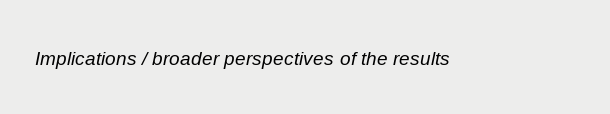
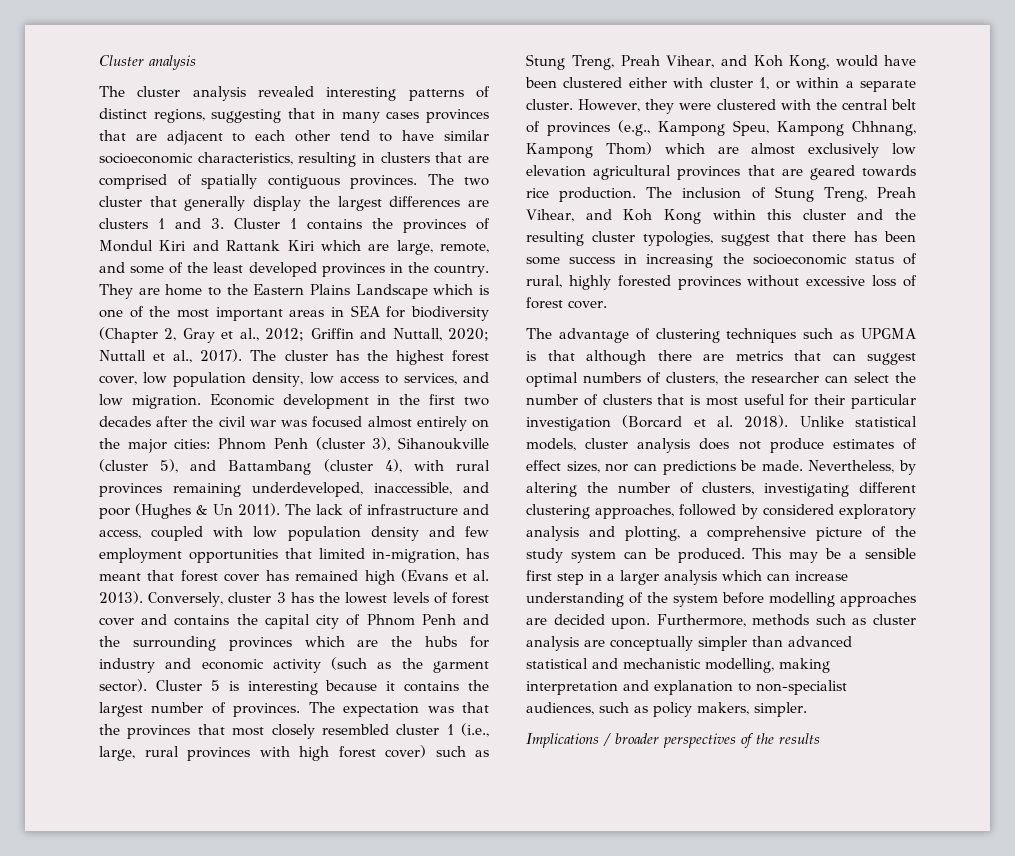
+ Cluster analysis
+ The cluster analysis revealed interesting patterns of distinct regions, suggesting that in many cases provinces that are adjacent to each other tend to have similar socioeconomic characteristics, resulting in clusters that are comprised of spatially contiguous provinces. The two cluster that generally display the largest differences are clusters 1 and 3. Cluster 1 contains the provinces of Mondul Kiri and Rattank Kiri which are large, remote, and some of the least developed provinces in the country. They are home to the Eastern Plains Landscape which is one of the most important areas in SEA for biodiversity (Chapter 2, Gray et al., 2012; Griffin and Nuttall, 2020; Nuttall et al., 2017). The cluster has the highest forest cover, low population density, low access to services, and low migration. Economic development in the first two decades after the civil war was focused almost entirely on the major cities: Phnom Penh (cluster 3), Sihanoukville (cluster 5), and Battambang (cluster 4), with rural provinces remaining underdeveloped, inaccessible, and poor (Hughes & Un 2011). The lack of infrastructure and access, coupled with low population density and few employment opportunities that limited in-migration, has meant that forest cover has remained high (Evans et al. 2013). Conversely, cluster 3 has the lowest levels of forest cover and contains the capital city of Phnom Penh and the surrounding provinces which are the hubs for industry and economic activity (such as the garment sector). Cluster 5 is interesting because it contains the largest number of provinces. The expectation was that the provinces that most closely resembled cluster 1 (i.e., large, rural provinces with high forest cover) such as Stung Treng, Preah Vihear, and Koh Kong, would have been clustered either with cluster 1, or within a separate cluster. However, they were clustered with the central belt of provinces (e.g., Kampong Speu, Kampong Chhnang, Kampong Thom) which are almost exclusively low elevation agricultural provinces that are geared towards rice production. The inclusion of Stung Treng, Preah Vihear, and Koh Kong within this cluster and the resulting cluster typologies, suggest that there has been some success in increasing the socioeconomic status of rural, highly forested provinces without excessive loss of forest cover.
+ The advantage of clustering techniques such as UPGMA is that although there are metrics that can suggest optimal numbers of clusters, the researcher can select the number of clusters that is most useful for their particular investigation (Borcard et al. 2018). Unlike statistical models, cluster analysis does not produce estimates of effect sizes, nor can predictions be made. Nevertheless, by altering the number of clusters, investigating different clustering approaches, followed by considered exploratory analysis and plotting, a comprehensive picture of the study system can be produced. This may be a sensible first step in a larger analysis which can increase understanding of the system before modelling approaches are decided upon. Furthermore, methods such as cluster analysis are conceptually simpler than advanced statistical and mechanistic modelling, making interpretation and explanation to non-specialist audiences, such as policy makers, simpler.

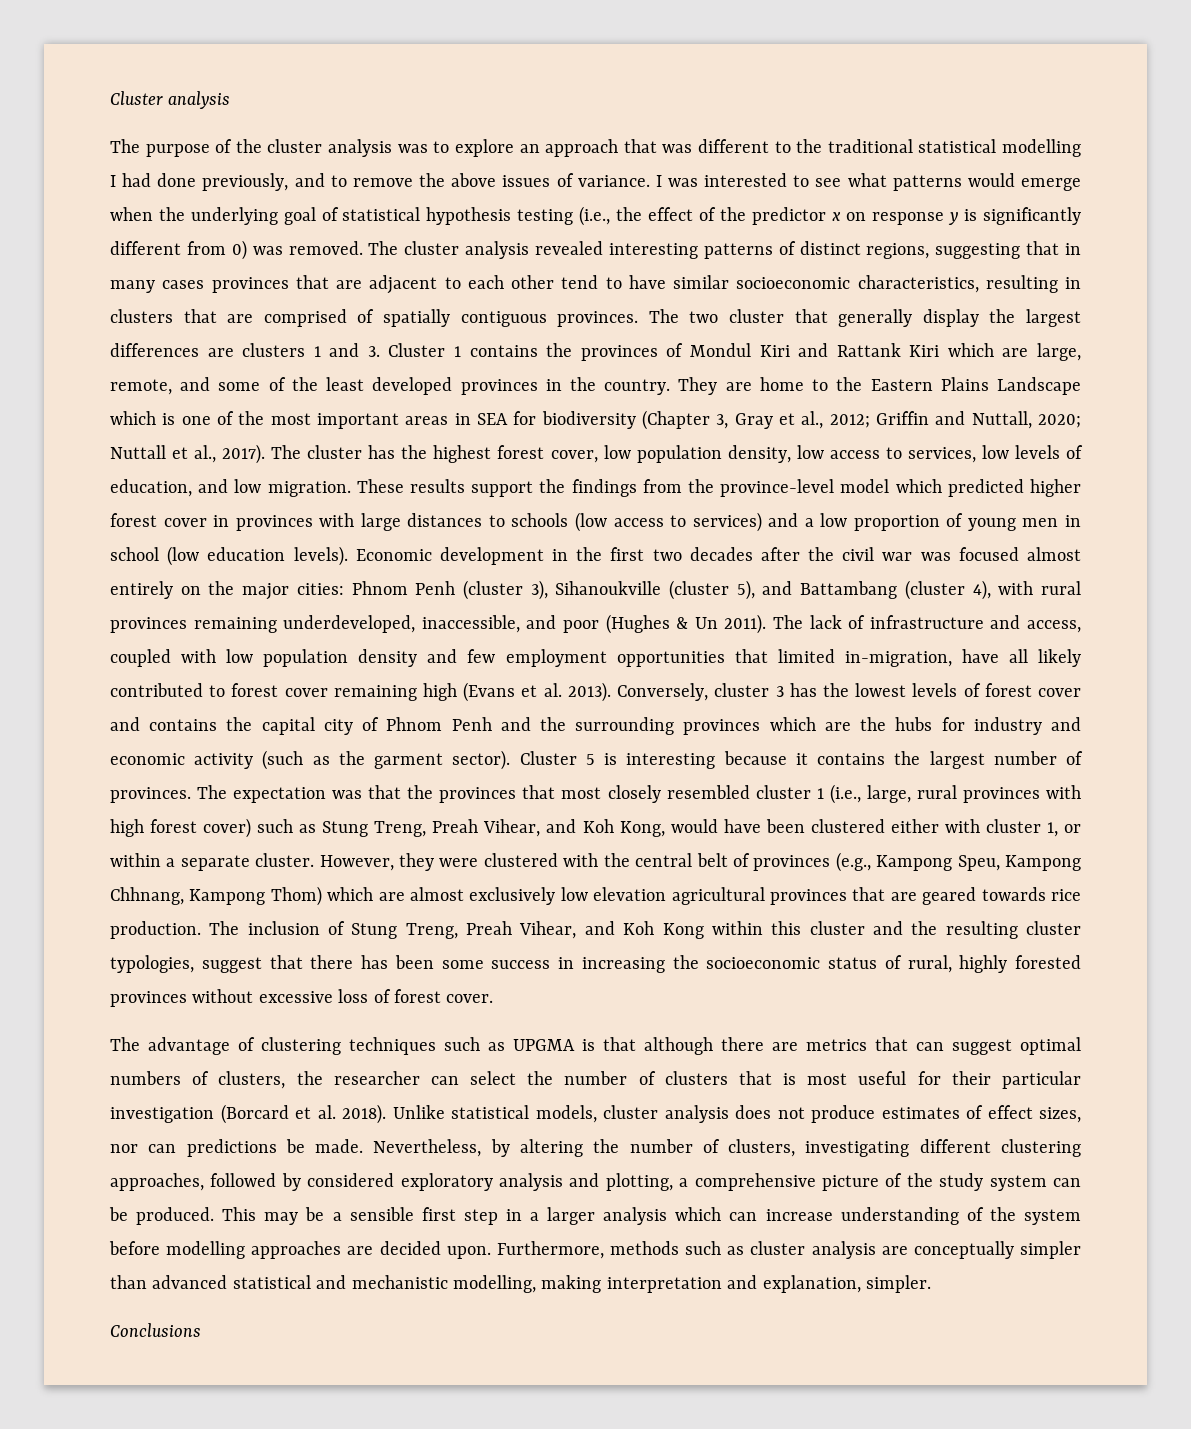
- The cluster analysis revealed interesting patterns of distinct regions, suggesting that in many cases provinces that are adjacent to each other tend to have similar socioeconomic characteristics, resulting in clusters that are comprised of spatially contiguous provinces.
+ The purpose of the cluster analysis was to explore an approach that was different to the traditional statistical modelling I had done previously, and to remove the above issues of variance. I was interested to see what patterns would emerge when the underlying goal of statistical hypothesis testing (i.e., the effect of the predictor x on response y is significantly different from 0) was removed. The cluster analysis revealed interesting patterns of distinct regions, suggesting that in many cases provinces that are adjacent to each other tend to have similar socioeconomic characteristics, resulting in clusters that are comprised of spatially contiguous provinces.
- They are home to the Eastern Plains Landscape which is one of the most important areas in SEA for biodiversity (Chapter 2, Gray et al., 2012; Griffin and Nuttall, 2020; Nuttall et al., 2017).
+ They are home to the Eastern Plains Landscape which is one of the most important areas in SEA for biodiversity (Chapter 3, Gray et al., 2012; Griffin and Nuttall, 2020; Nuttall et al., 2017).
- The cluster has the highest forest cover, low population density, low access to services, and low migration.
+ The cluster has the highest forest cover, low population density, low access to services, low levels of education, and low migration. These results support the findings from the province-level model which predicted higher forest cover in provinces with large distances to schools (low access to services) and a low proportion of young men in school (low education levels).
- The lack of infrastructure and access, coupled with low population density and few employment opportunities that limited in-migration, has meant that forest cover has remained high (Evans et al. 2013).
+ The lack of infrastructure and access, coupled with low population density and few employment opportunities that limited in-migration, have all likely contributed to forest cover remaining high (Evans et al. 2013).
- Furthermore, methods such as cluster analysis are conceptually simpler than advanced statistical and mechanistic modelling, making interpretation and explanation to non-specialist audiences, such as policy makers, simpler.
- Implications / broader perspectives of the results
+ Furthermore, methods such as cluster analysis are conceptually simpler than advanced statistical and mechanistic modelling, making interpretation and explanation, simpler.
+ Conclusions

